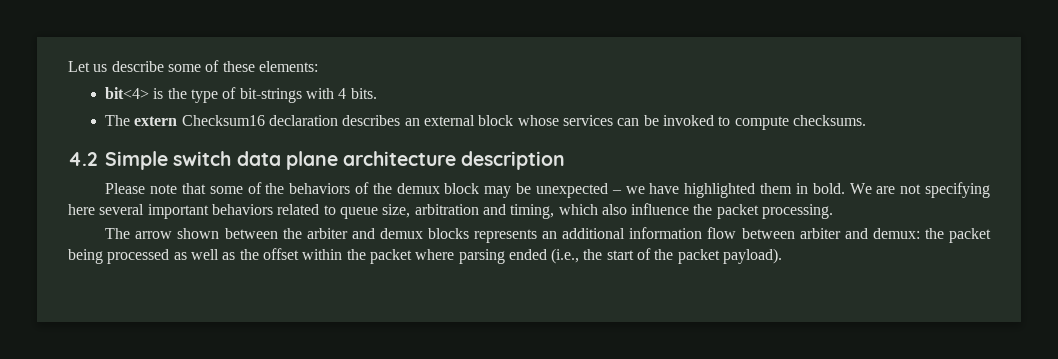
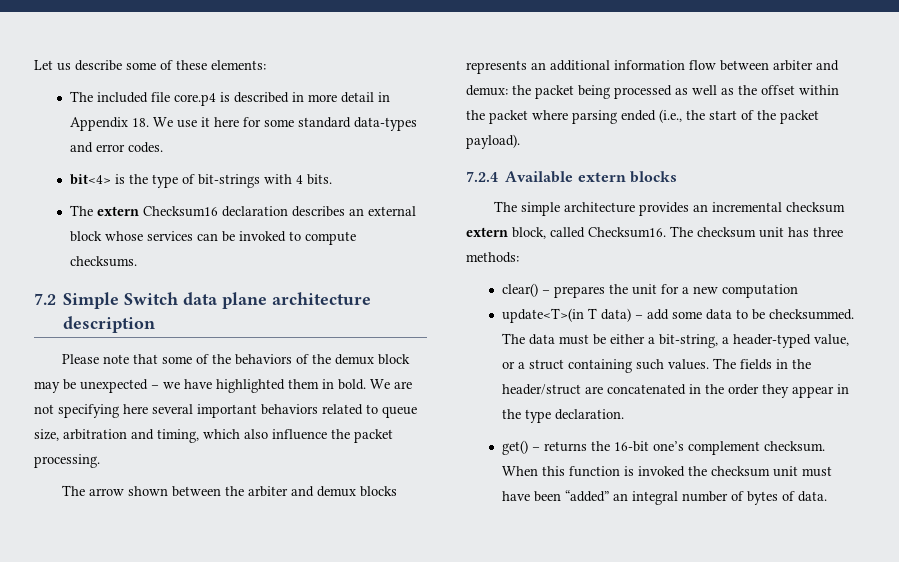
+ The included file core.p4 is described in more detail in Appendix 18. We use it here for some standard data-types and error codes.
- 4.2 Simple switch data plane architecture description
+ 7.2 Simple Switch data plane architecture description
+ 7.2.4 Available extern blocks
+ The simple architecture provides an incremental checksum extern block, called Checksum16. The checksum unit has three methods:
+ clear() – prepares the unit for a new computation
+ update<T>(in T data) – add some data to be checksummed. The data must be either a bit-string, a header-typed value, or a struct containing such values. The fields in the header/struct are concatenated in the order they appear in the type declaration.
+ get() – returns the 16-bit one’s complement checksum. When this function is invoked the checksum unit must have been “added” an integral number of bytes of data.

